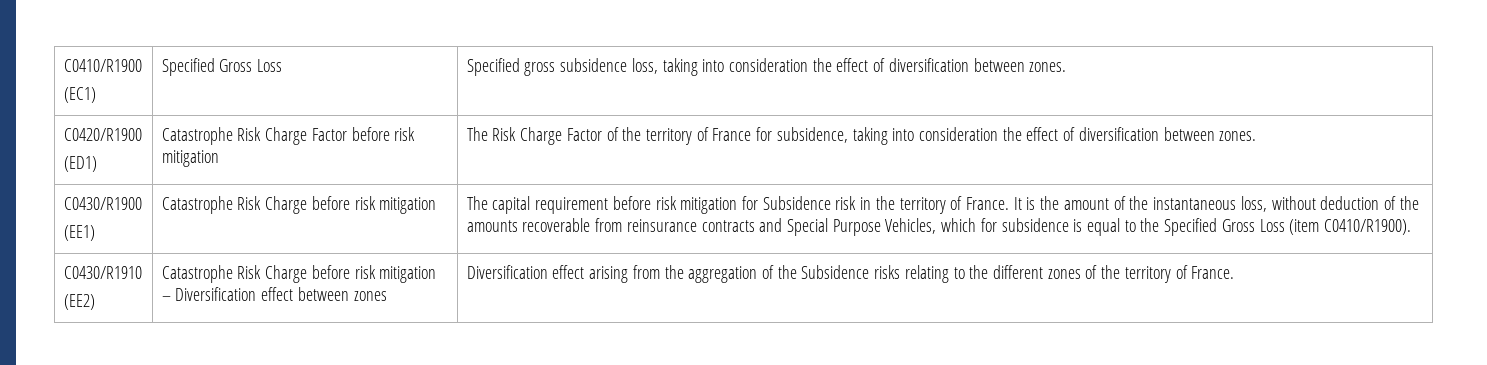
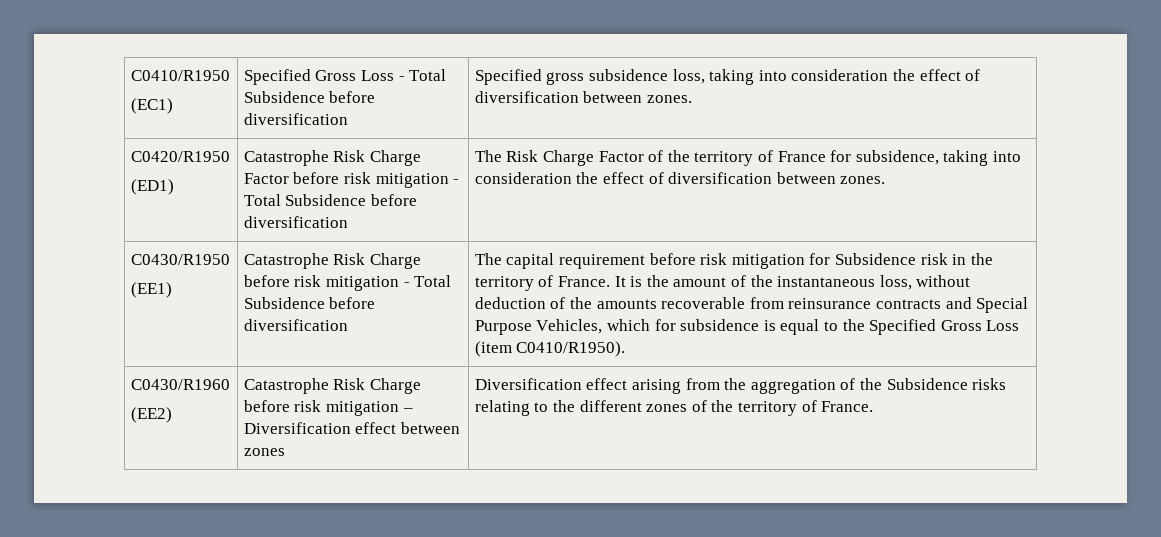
- C0410/R1900
- (EC1) | Specified Gross Loss | Specified gross subsidence loss, taking into consideration the effect of diversification between zones.
+ C0410/R1950
+ (EC1) | Specified Gross Loss - Total Subsidence before diversification | Specified gross subsidence loss, taking into consideration the effect of diversification between zones.
- C0420/R1900
- (ED1) | Catastrophe Risk Charge Factor before risk mitigation | The Risk Charge Factor of the territory of France for subsidence, taking into consideration the effect of diversification between zones.
+ C0420/R1950
+ (ED1) | Catastrophe Risk Charge Factor before risk mitigation - Total Subsidence before diversification | The Risk Charge Factor of the territory of France for subsidence, taking into consideration the effect of diversification between zones.
- C0430/R1900
+ C0430/R1950
- (EE1) | Catastrophe Risk Charge before risk mitigation
+ (EE1) | Catastrophe Risk Charge before risk mitigation - Total Subsidence before diversification
- It is the amount of the instantaneous loss, without deduction of the amounts recoverable from reinsurance contracts and Special Purpose Vehicles, which for subsidence is equal to the Specified Gross Loss (item C0410/R1900).
- C0430/R1910
+ It is the amount of the instantaneous loss, without deduction of the amounts recoverable from reinsurance contracts and Special Purpose Vehicles, which for subsidence is equal to the Specified Gross Loss (item C0410/R1950).
+ C0430/R1960

